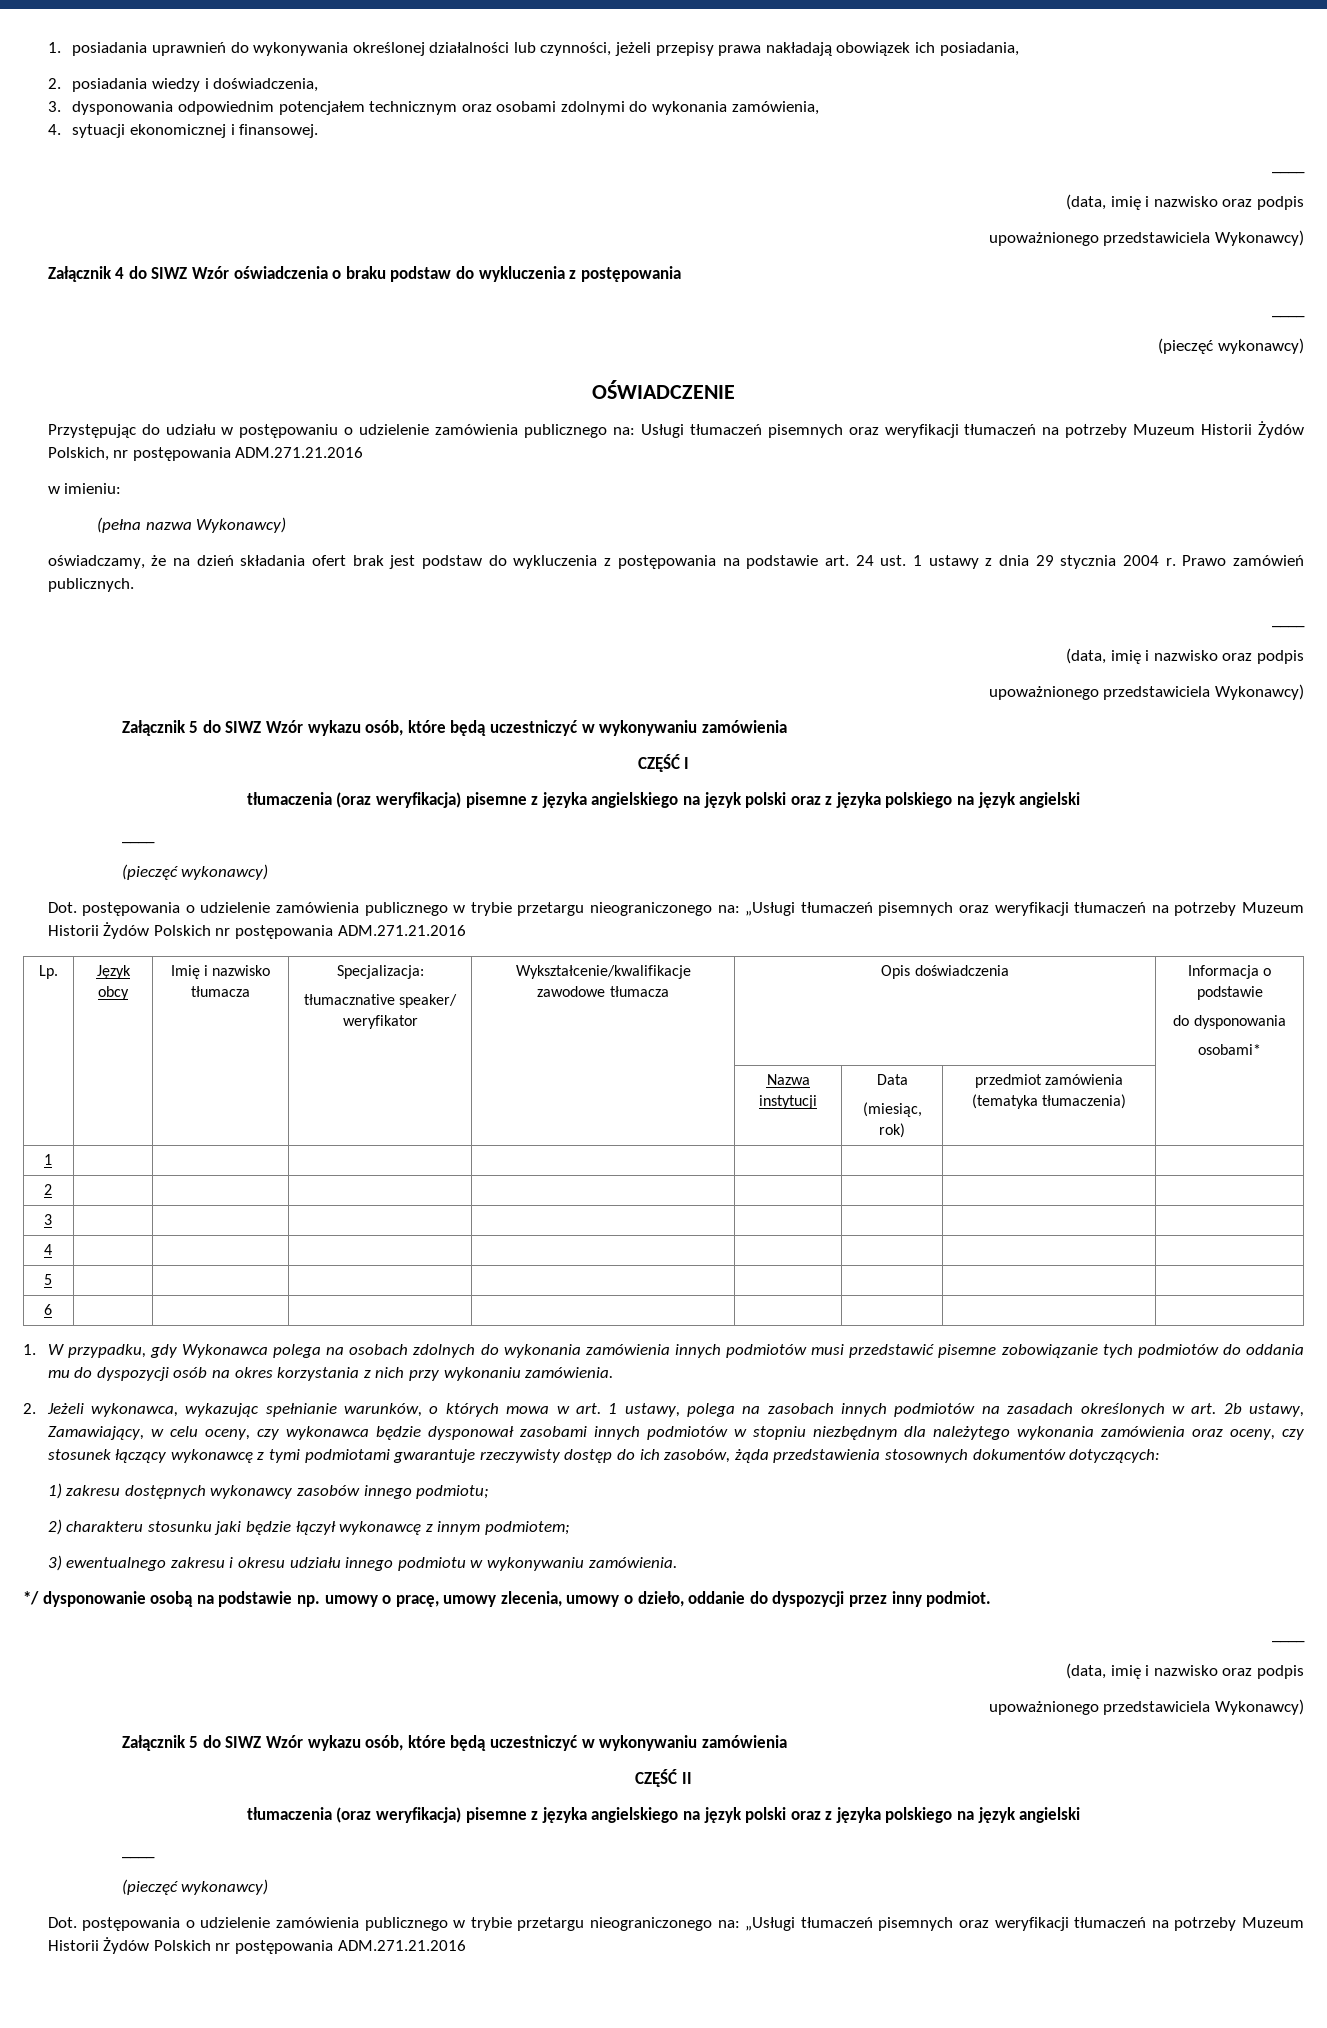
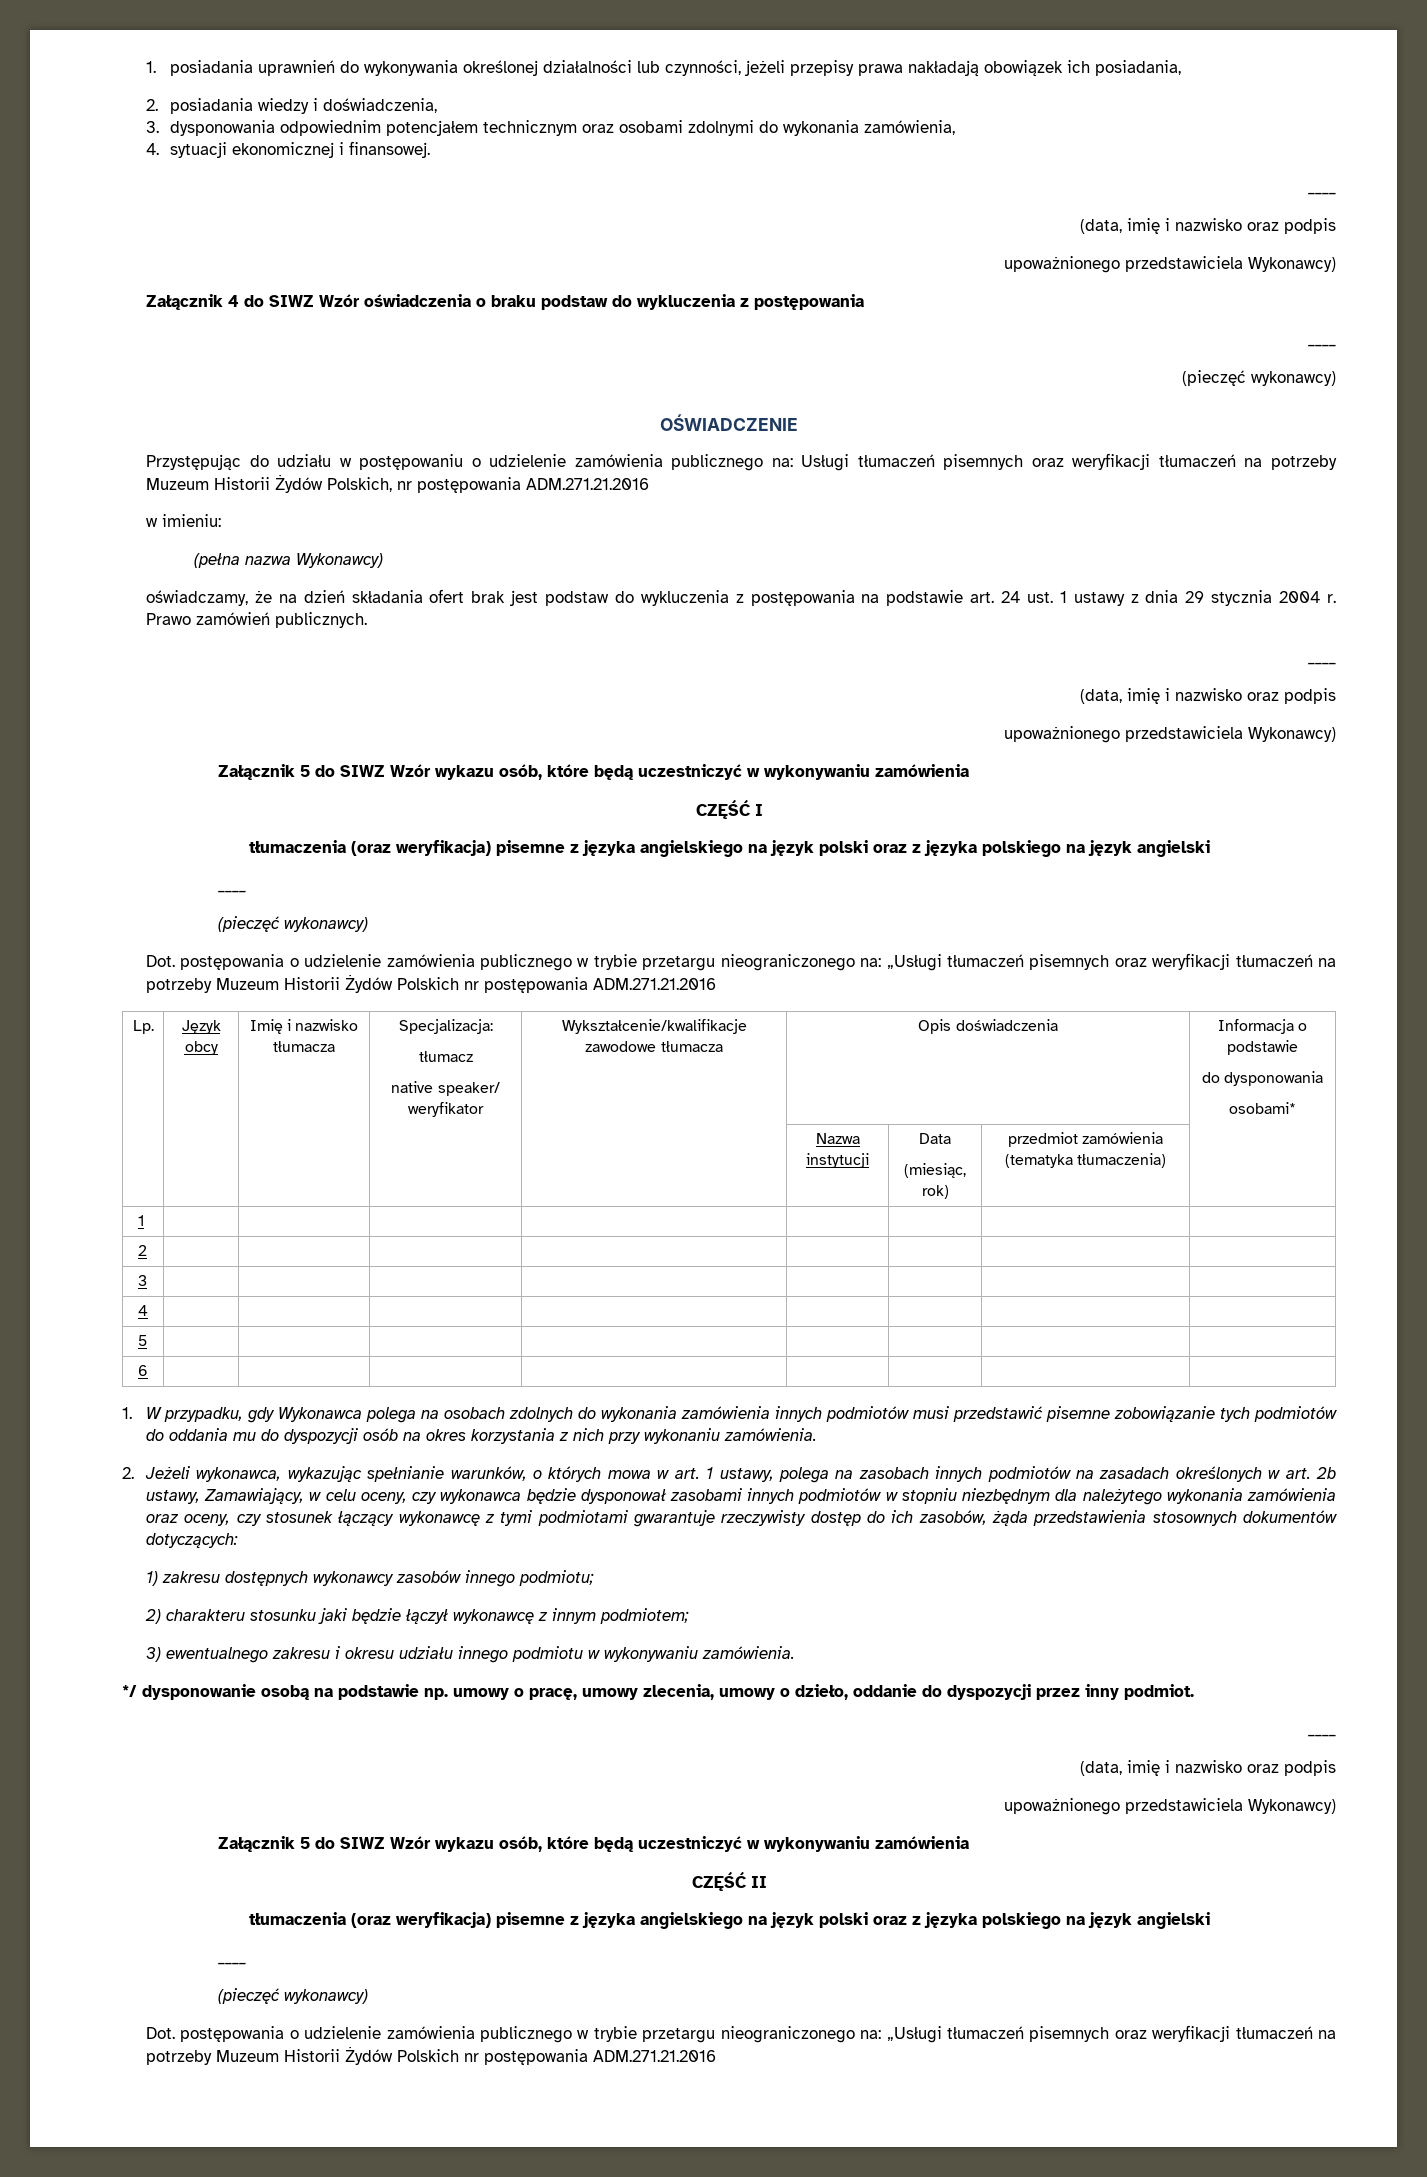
  Lp. | Język obcy | Imię i nazwisko tłumacza | Specjalizacja:
- tłumacznative speaker/ weryfikator | Wykształcenie/kwalifikacje zawodowe tłumacza | Opis doświadczenia | Informacja o podstawie
+ tłumacz
+ native speaker/ weryfikator | Wykształcenie/kwalifikacje zawodowe tłumacza | Opis doświadczenia | Informacja o podstawie

